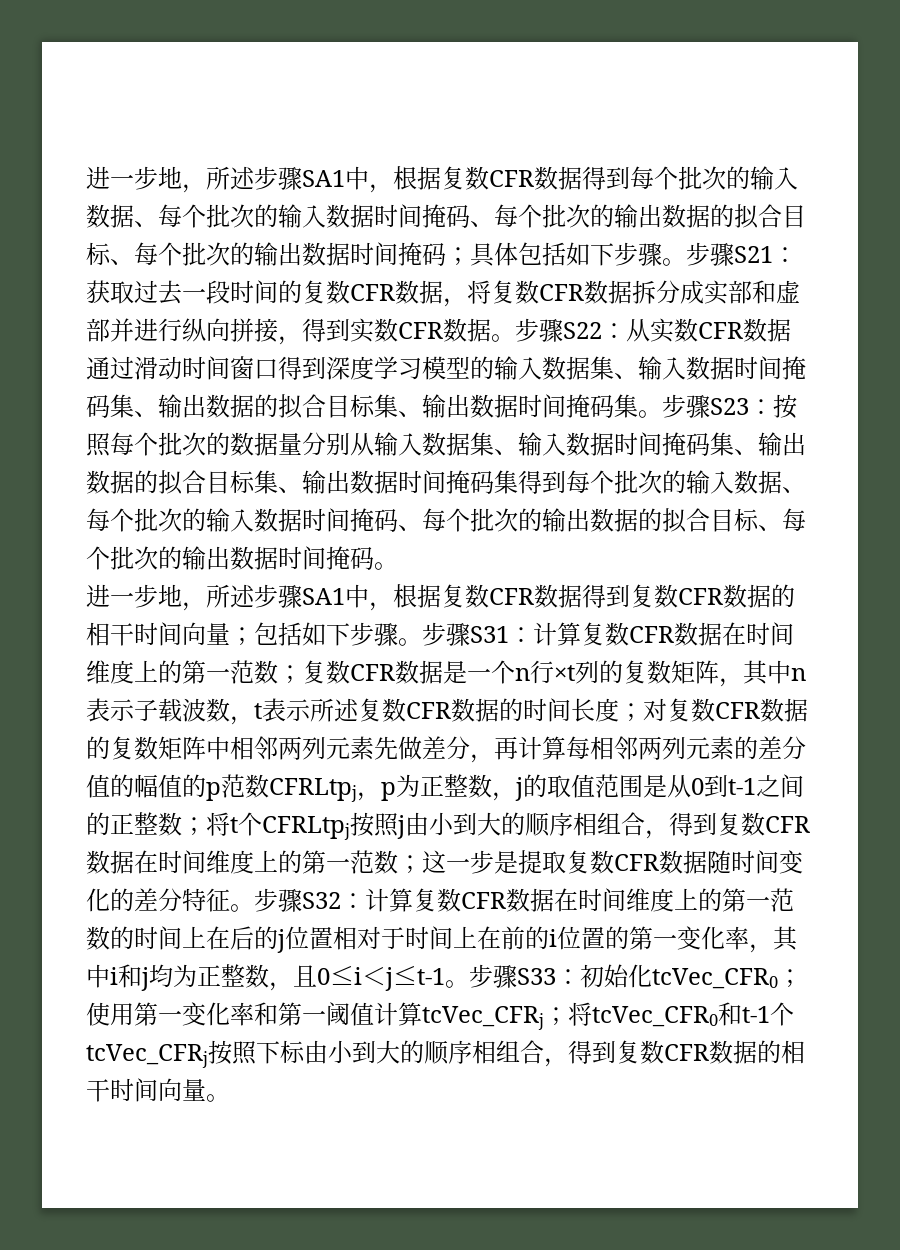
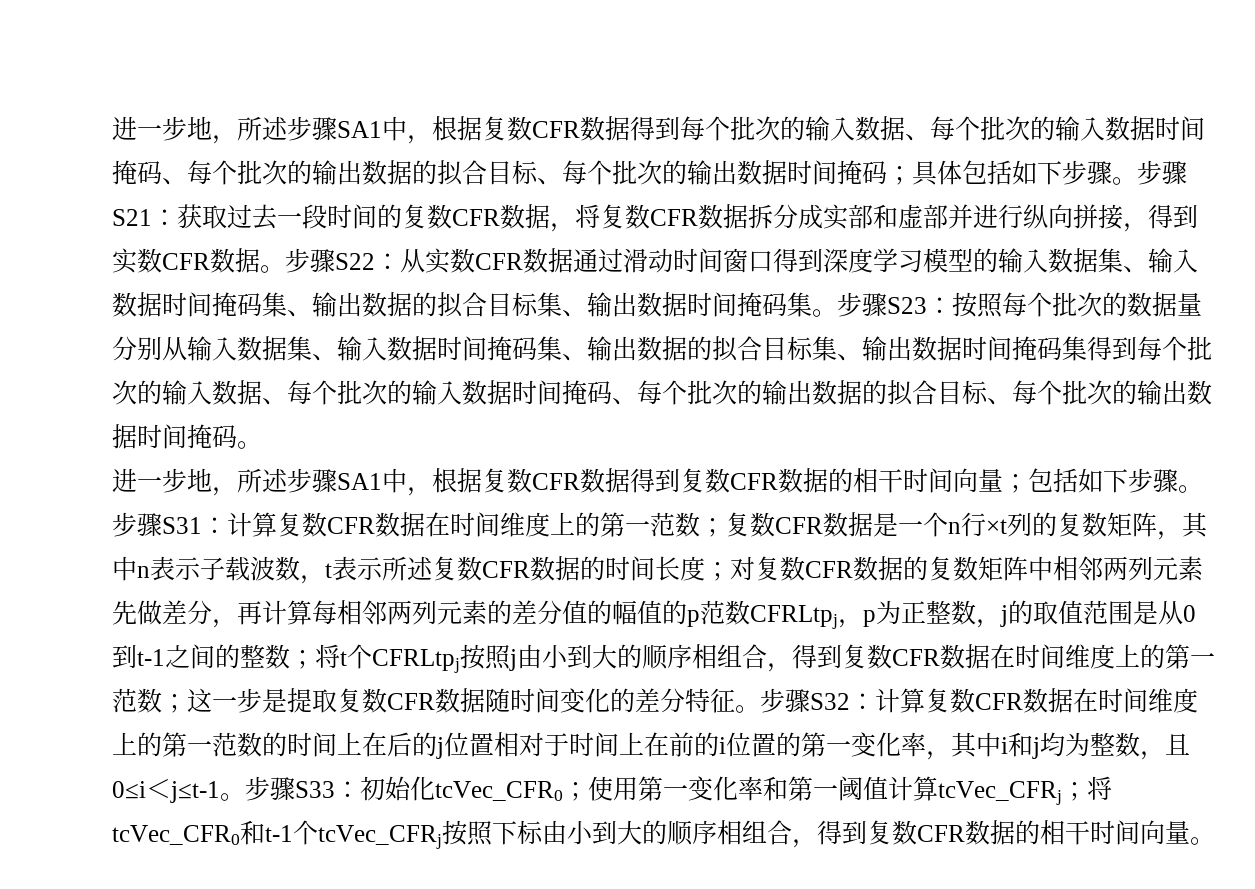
- 对复数CFR数据的复数矩阵中相邻两列元素先做差分，再计算每相邻两列元素的差分值的幅值的p范数CFRLtpj，p为正整数，j的取值范围是从0到t-1之间的正整数；
+ 对复数CFR数据的复数矩阵中相邻两列元素先做差分，再计算每相邻两列元素的差分值的幅值的p范数CFRLtpj，p为正整数，j的取值范围是从0到t-1之间的整数；
- 步骤S32：计算复数CFR数据在时间维度上的第一范数的时间上在后的j位置相对于时间上在前的i位置的第一变化率，其中i和j均为正整数，且0≤i＜j≤t-1。
+ 步骤S32：计算复数CFR数据在时间维度上的第一范数的时间上在后的j位置相对于时间上在前的i位置的第一变化率，其中i和j均为整数，且0≤i＜j≤t-1。

